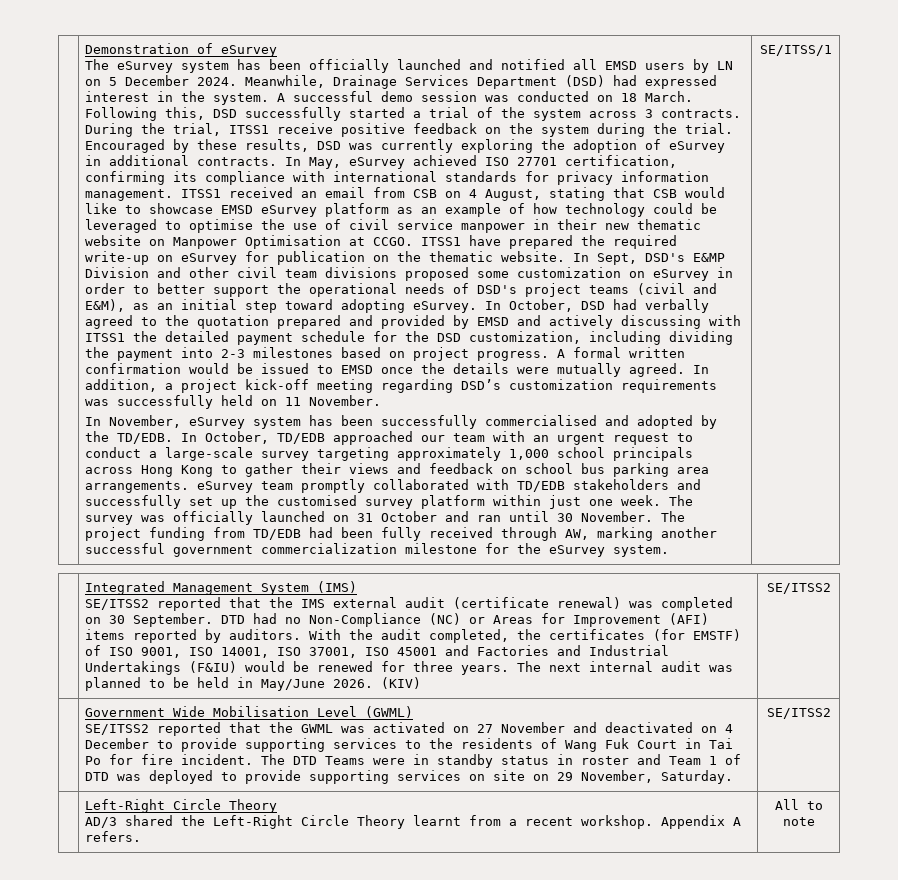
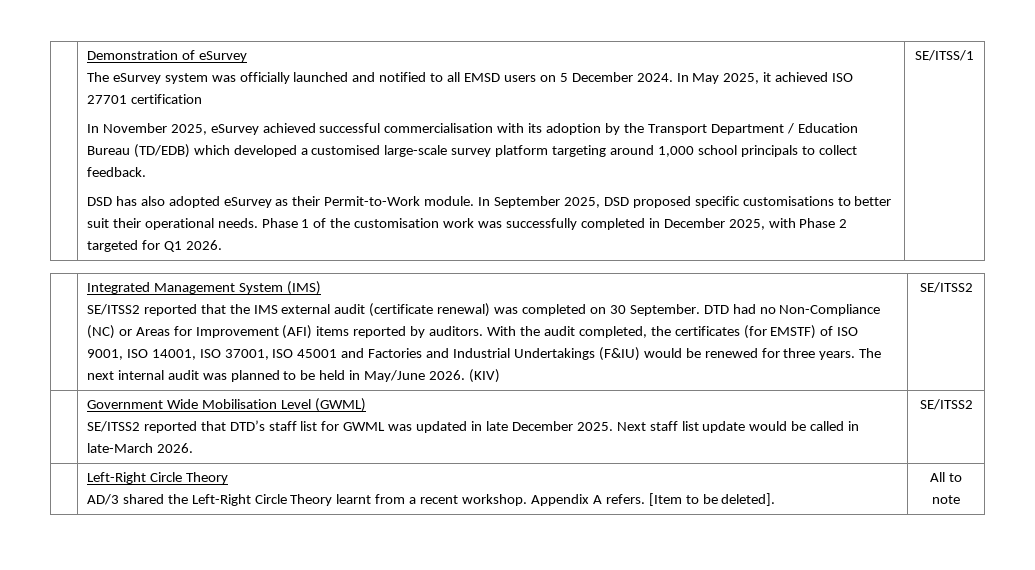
- The eSurvey system has been officially launched and notified all EMSD users by LN on 5 December 2024.
+ The eSurvey system was officially launched and notified to all EMSD users on 5 December 2024.
- Meanwhile, Drainage Services Department (DSD) had expressed interest in the system. A successful demo session was conducted on 18 March. Following this, DSD successfully started a trial of the system across 3 contracts. During the trial, ITSS1 receive positive feedback on the system during the trial. Encouraged by these results, DSD was currently exploring the adoption of eSurvey in additional contracts. In May, eSurvey achieved ISO 27701 certification, confirming its compliance with international standards for privacy information management. ITSS1 received an email from CSB on 4 August, stating that CSB would like to showcase EMSD eSurvey platform as an example of how technology could be leveraged to optimise the use of civil service manpower in their new thematic website on Manpower Optimisation at CCGO. ITSS1 have prepared the required write-up on eSurvey for publication on the thematic website. In Sept, DSD's E&MP Division and other civil team divisions proposed some customization on eSurvey in order to better support the operational needs of DSD's project teams (civil and E&M), as an initial step toward adopting eSurvey. In October, DSD had verbally agreed to the quotation prepared and provided by EMSD and actively discussing with ITSS1 the detailed payment schedule for the DSD customization, including dividing the payment into 2-3 milestones based on project progress. A formal written confirmation would be issued to EMSD once the details were mutually agreed. In addition, a project kick-off meeting regarding DSD’s customization requirements was successfully held on 11 November.
- In November, eSurvey system has been successfully commercialised and adopted by the TD/EDB. In October, TD/EDB approached our team with an urgent request to conduct a large-scale survey targeting approximately 1,000 school principals across Hong Kong to gather their views and feedback on school bus parking area arrangements. eSurvey team promptly collaborated with TD/EDB stakeholders and successfully set up the customised survey platform within just one week. The survey was officially launched on 31 October and ran until 30 November. The project funding from TD/EDB had been fully received through AW, marking another successful government commercialization milestone for the eSurvey system.
+ In May 2025, it achieved ISO 27701 certification
+ In November 2025, eSurvey achieved successful commercialisation with its adoption by the Transport Department / Education Bureau (TD/EDB) which developed a customised large-scale survey platform targeting around 1,000 school principals to collect feedback.
+ DSD has also adopted eSurvey as their Permit-to-Work module. In September 2025, DSD proposed specific customisations to better suit their operational needs. Phase 1 of the customisation work was successfully completed in December 2025, with Phase 2 targeted for Q1 2026.
- SE/ITSS2 reported that the GWML was activated on 27 November and deactivated on 4 December to provide supporting services to the residents of Wang Fuk Court in Tai Po for fire incident. The DTD Teams were in standby status in roster and Team 1 of DTD was deployed to provide supporting services on site on 29 November, Saturday.
+ SE/ITSS2 reported that DTD’s staff list for GWML was updated in late December 2025. Next staff list update would be called in late-March 2026.
  | Left-Right Circle Theory
- AD/3 shared the Left-Right Circle Theory learnt from a recent workshop. Appendix A refers. | All to note
+ AD/3 shared the Left-Right Circle Theory learnt from a recent workshop. Appendix A refers. [Item to be deleted]. | All to note

